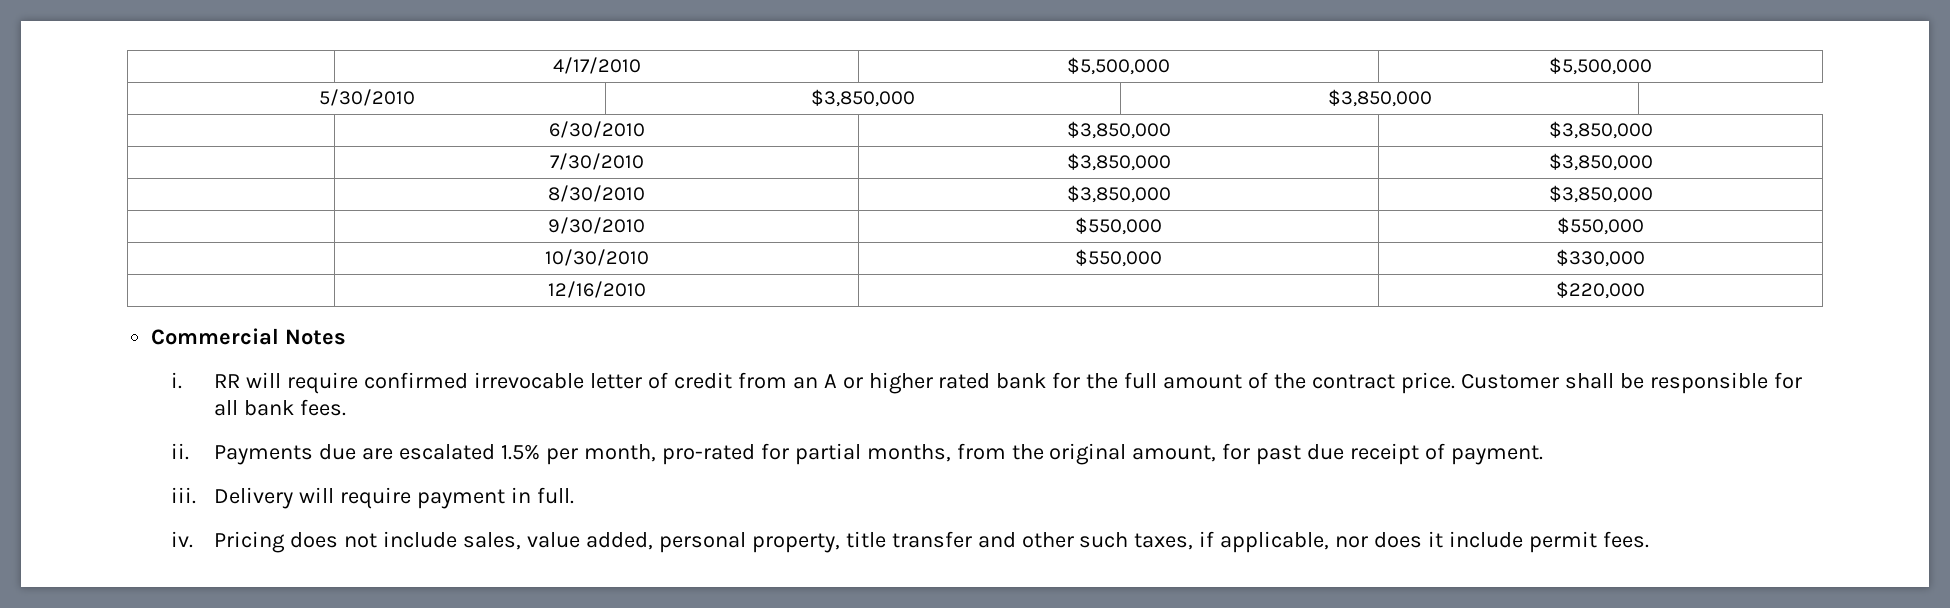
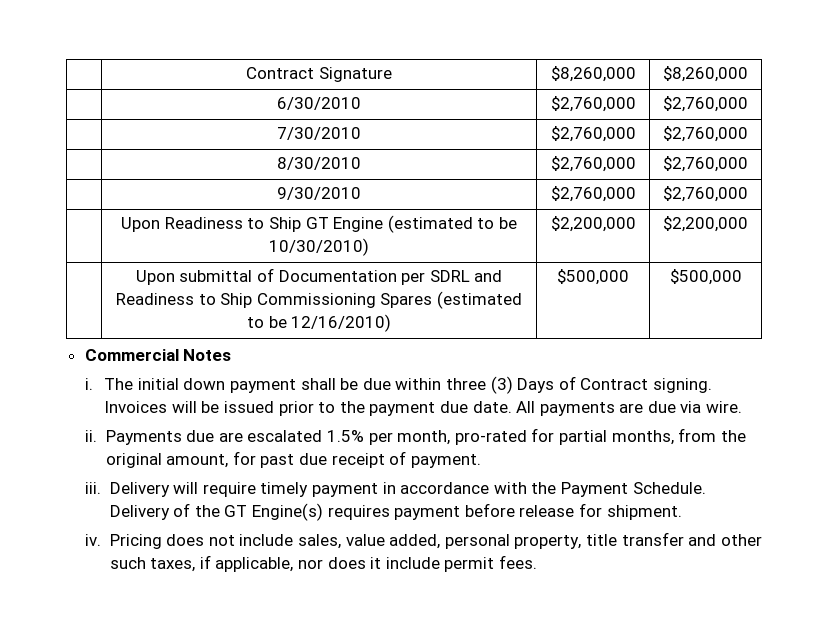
- | 4/17/2010 | $5,500,000 | $5,500,000
- 5/30/2010 | $3,850,000 | $3,850,000
+ | Contract Signature | $8,260,000 | $8,260,000
- | 6/30/2010 | $3,850,000 | $3,850,000
+ | 6/30/2010 | $2,760,000 | $2,760,000
- | 7/30/2010 | $3,850,000 | $3,850,000
+ | 7/30/2010 | $2,760,000 | $2,760,000
- | 8/30/2010 | $3,850,000 | $3,850,000
+ | 8/30/2010 | $2,760,000 | $2,760,000
- | 9/30/2010 | $550,000 | $550,000
- | 10/30/2010 | $550,000 | $330,000
- | 12/16/2010 | | $220,000
+ | 9/30/2010 | $2,760,000 | $2,760,000
+ | Upon Readiness to Ship GT Engine (estimated to be 10/30/2010) | $2,200,000 | $2,200,000
+ | Upon submittal of Documentation per SDRL and Readiness to Ship Commissioning Spares (estimated to be 12/16/2010) | $500,000 | $500,000
  Commercial Notes
- i. RR will require confirmed irrevocable letter of credit from an A or higher rated bank for the full amount of the contract price. Customer shall be responsible for all bank fees.
+ i. The initial down payment shall be due within three (3) Days of Contract signing. Invoices will be issued prior to the payment due date. All payments are due via wire.
- Delivery will require payment in full.
+ Delivery will require timely payment in accordance with the Payment Schedule. Delivery of the GT Engine(s) requires payment before release for shipment.

